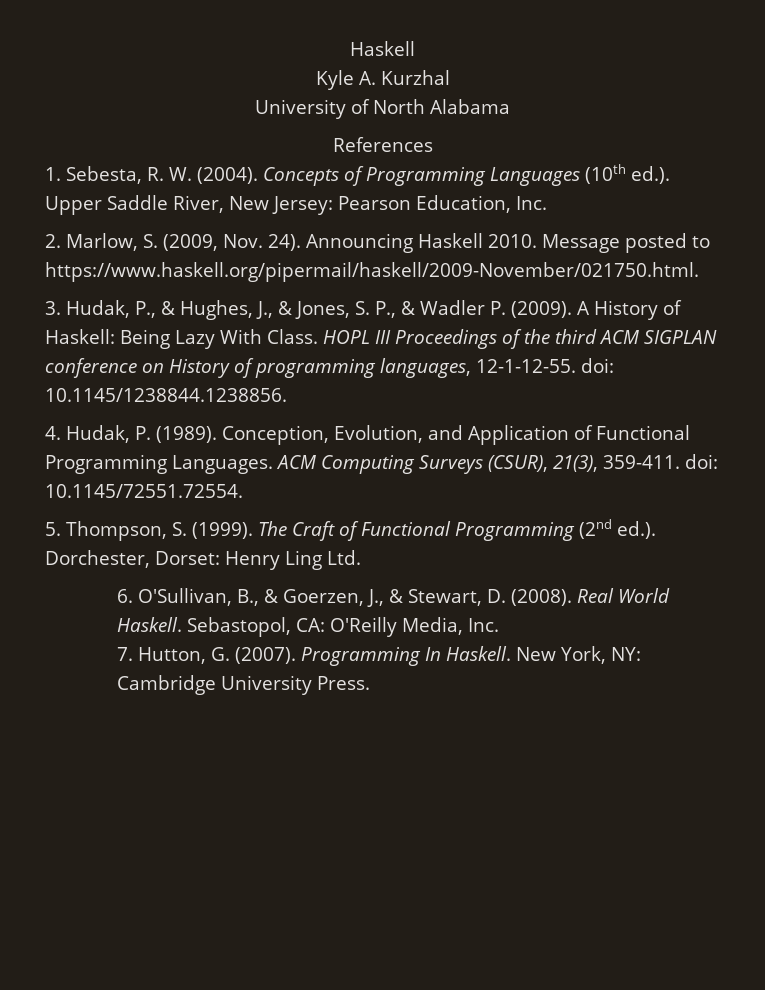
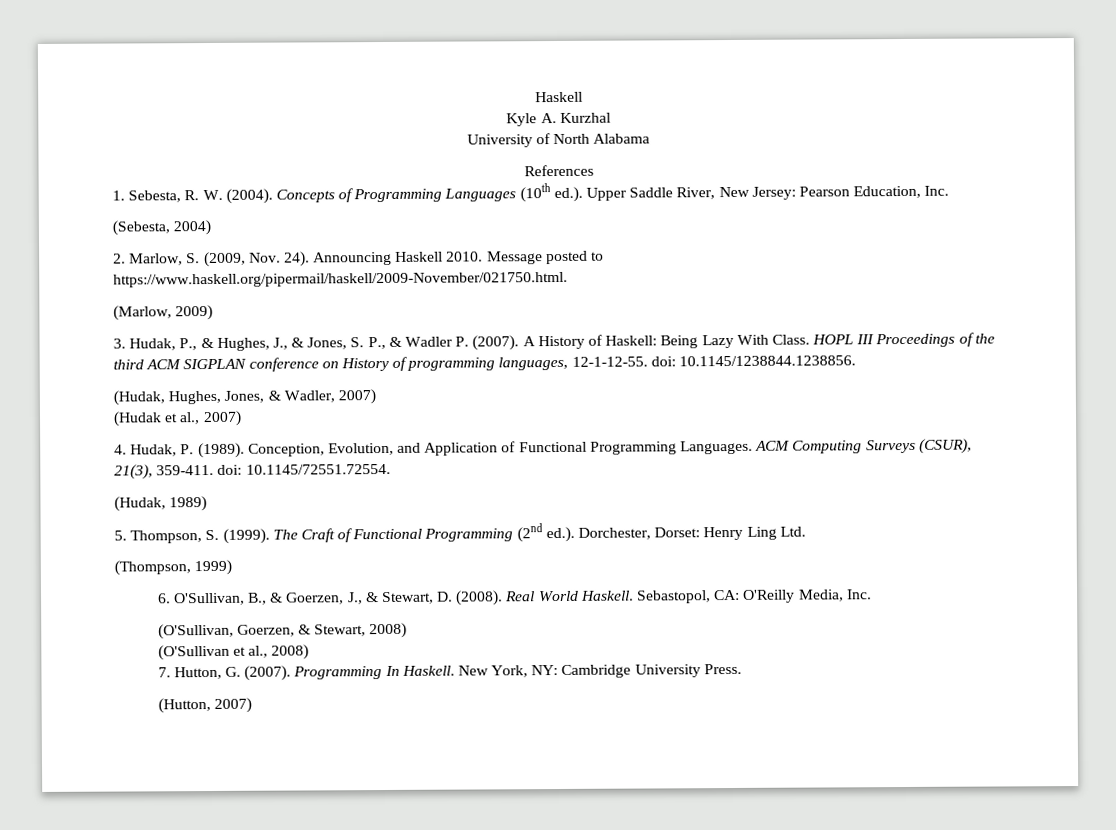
+ (Sebesta, 2004)
+ (Marlow, 2009)
- 3. Hudak, P., & Hughes, J., & Jones, S. P., & Wadler P. (2009).
+ 3. Hudak, P., & Hughes, J., & Jones, S. P., & Wadler P. (2007).
+ (Hudak, Hughes, Jones, & Wadler, 2007)
+ (Hudak et al., 2007)
+ (Hudak, 1989)
+ (Thompson, 1999)
+ (O'Sullivan, Goerzen, & Stewart, 2008)
+ (O'Sullivan et al., 2008)
+ (Hutton, 2007)

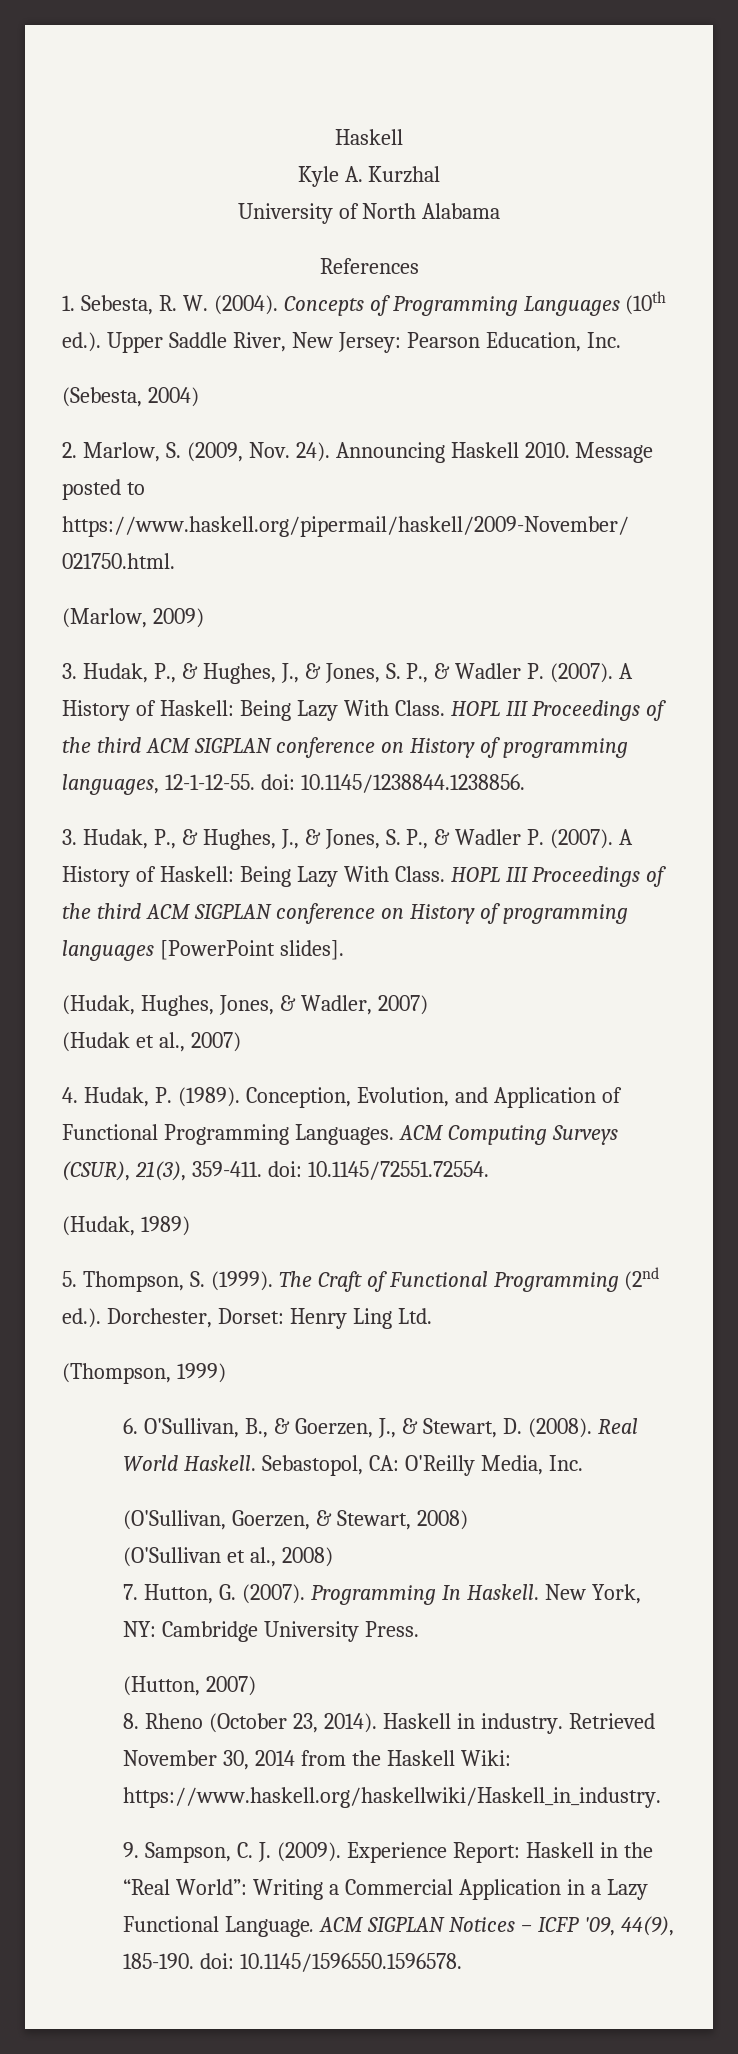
+ 3. Hudak, P., & Hughes, J., & Jones, S. P., & Wadler P. (2007). A History of Haskell: Being Lazy With Class. HOPL III Proceedings of the third ACM SIGPLAN conference on History of programming languages [PowerPoint slides].
+ 8. Rheno (October 23, 2014). Haskell in industry. Retrieved November 30, 2014 from the Haskell Wiki: https://www.haskell.org/haskellwiki/Haskell_in_industry.
+ 9. Sampson, C. J. (2009). Experience Report: Haskell in the “Real World”: Writing a Commercial Application in a Lazy Functional Language. ACM SIGPLAN Notices – ICFP '09, 44(9), 185-190. doi: 10.1145/1596550.1596578.

